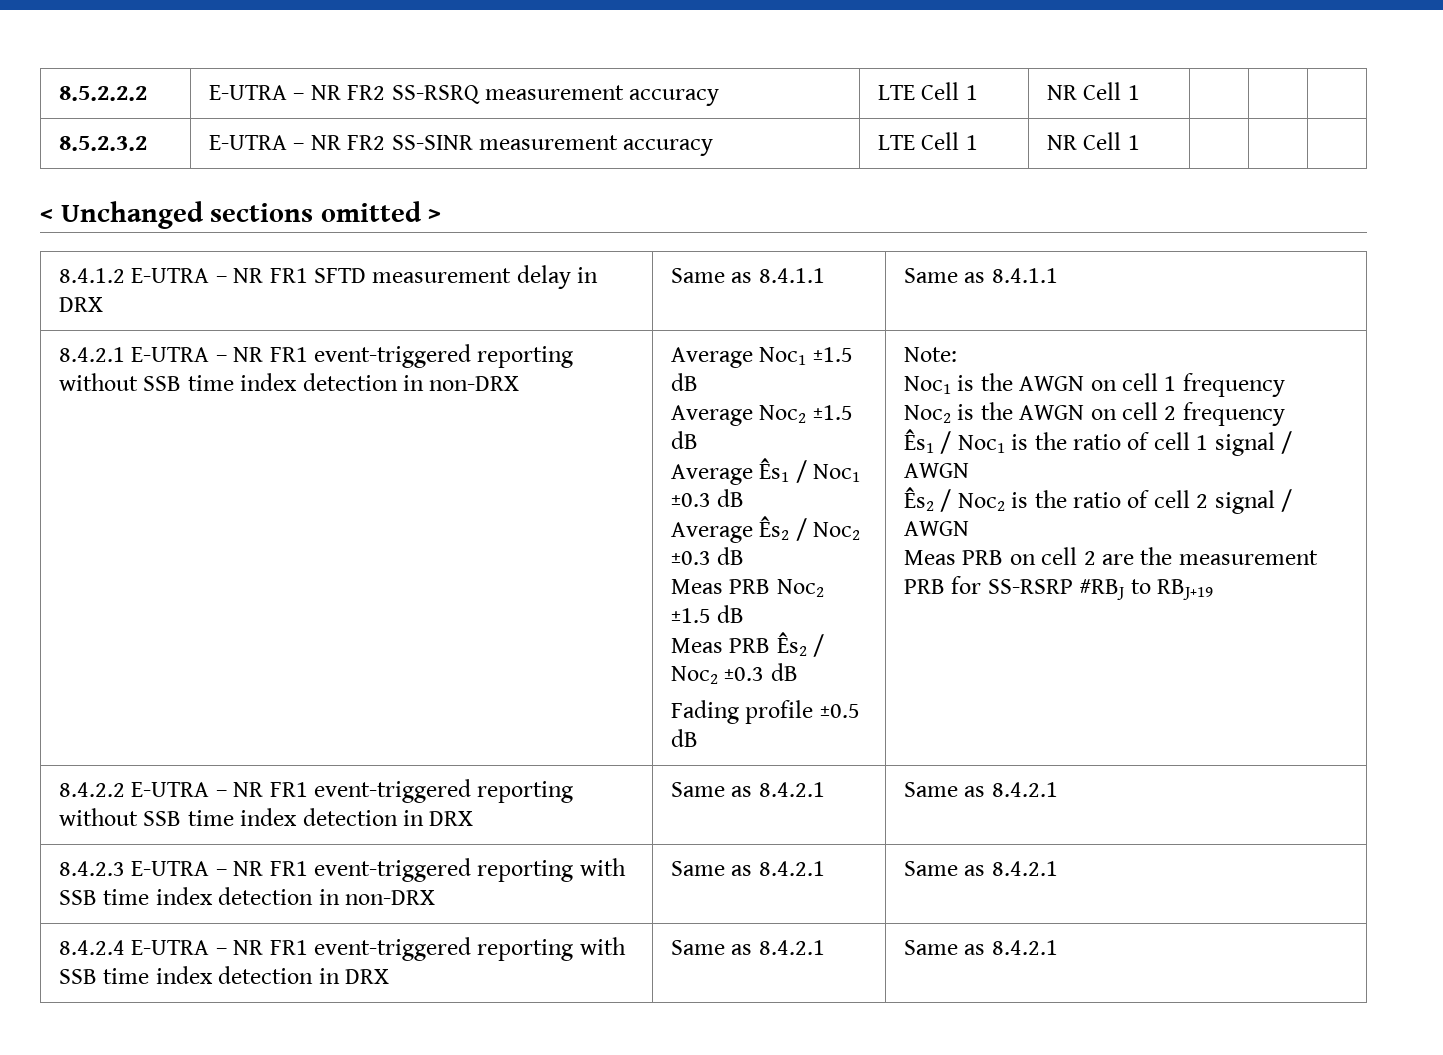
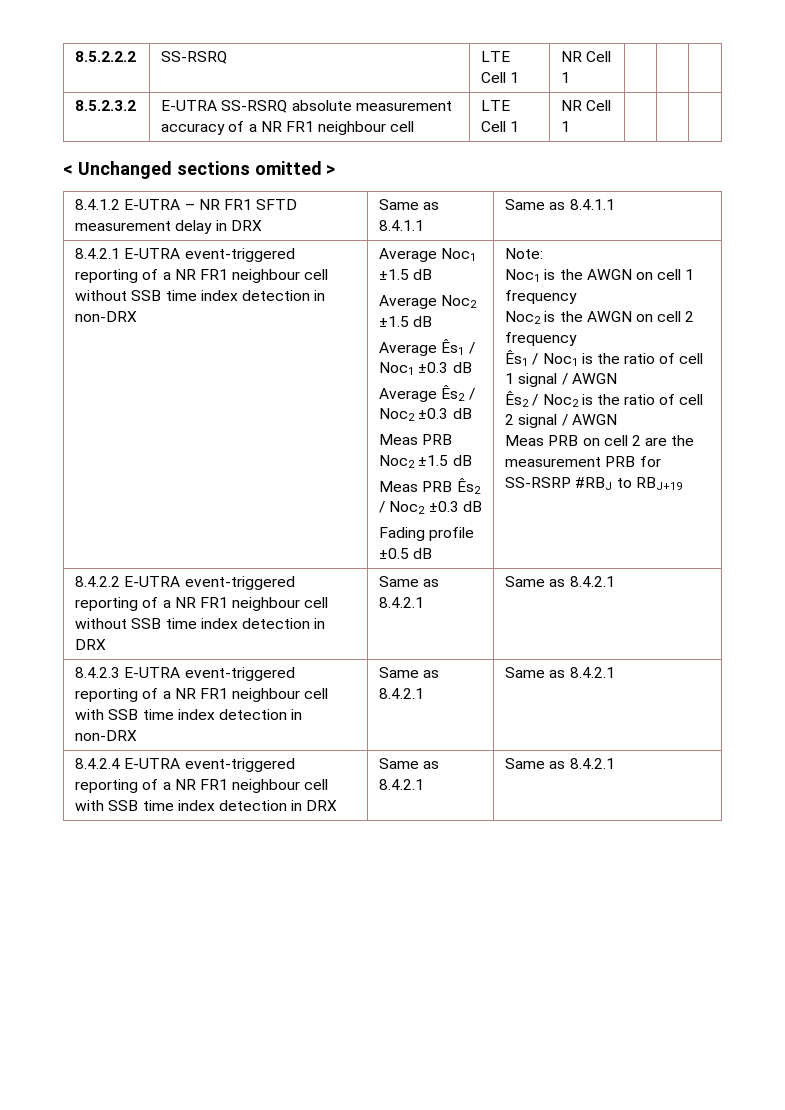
- 8.5.2.2.2 | E-UTRA – NR FR2 SS-RSRQ measurement accuracy | LTE Cell 1 | NR Cell 1 | | |
+ 8.5.2.2.2 | SS-RSRQ | LTE Cell 1 | NR Cell 1 | | |
- 8.5.2.3.2 | E-UTRA – NR FR2 SS-SINR measurement accuracy | LTE Cell 1 | NR Cell 1 | | |
+ 8.5.2.3.2 | E-UTRA SS-RSRQ absolute measurement accuracy of a NR FR1 neighbour cell | LTE Cell 1 | NR Cell 1 | | |
- 8.4.2.1 E-UTRA – NR FR1 event-triggered reporting without SSB time index detection in non-DRX
+ 8.4.2.1 E-UTRA event-triggered reporting of a NR FR1 neighbour cell without SSB time index detection in non-DRX
- 8.4.2.2 E-UTRA – NR FR1 event-triggered reporting without SSB time index detection in DRX | Same as 8.4.2.1 | Same as 8.4.2.1
+ 8.4.2.2 E-UTRA event-triggered reporting of a NR FR1 neighbour cell without SSB time index detection in DRX | Same as 8.4.2.1 | Same as 8.4.2.1
- 8.4.2.3 E-UTRA – NR FR1 event-triggered reporting with SSB time index detection in non-DRX | Same as 8.4.2.1 | Same as 8.4.2.1
+ 8.4.2.3 E-UTRA event-triggered reporting of a NR FR1 neighbour cell with SSB time index detection in non-DRX | Same as 8.4.2.1 | Same as 8.4.2.1
- 8.4.2.4 E-UTRA – NR FR1 event-triggered reporting with SSB time index detection in DRX | Same as 8.4.2.1 | Same as 8.4.2.1
+ 8.4.2.4 E-UTRA event-triggered reporting of a NR FR1 neighbour cell with SSB time index detection in DRX | Same as 8.4.2.1 | Same as 8.4.2.1

